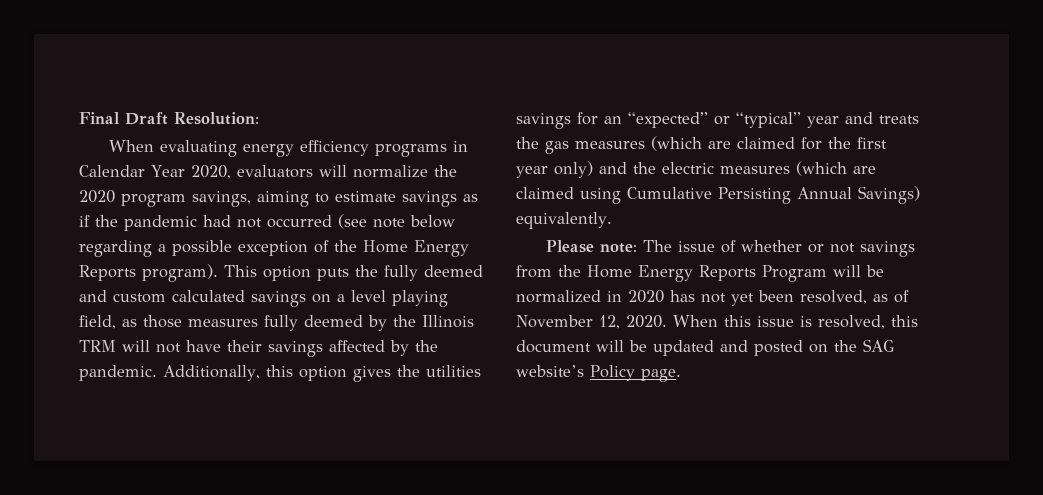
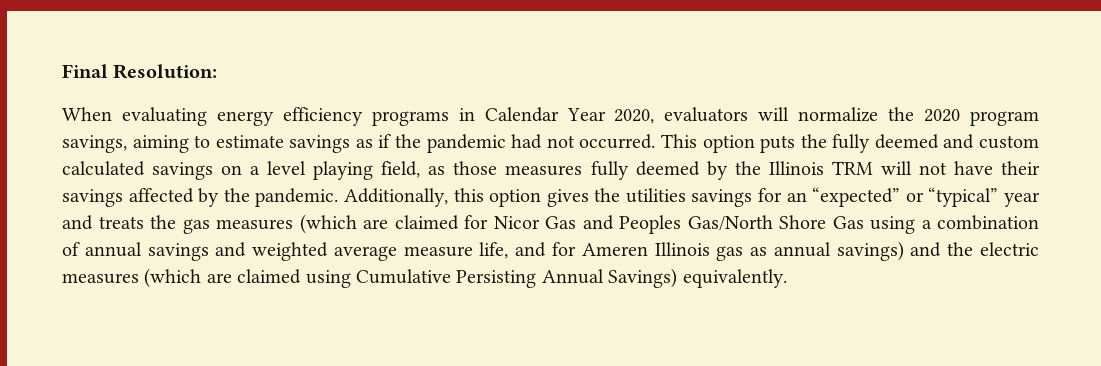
- Final Draft Resolution:
+ Final Resolution:
- When evaluating energy efficiency programs in Calendar Year 2020, evaluators will normalize the 2020 program savings, aiming to estimate savings as if the pandemic had not occurred (see note below regarding a possible exception of the Home Energy Reports program).
+ When evaluating energy efficiency programs in Calendar Year 2020, evaluators will normalize the 2020 program savings, aiming to estimate savings as if the pandemic had not occurred.
- Additionally, this option gives the utilities savings for an “expected” or “typical” year and treats the gas measures (which are claimed for the first year only) and the electric measures (which are claimed using Cumulative Persisting Annual Savings) equivalently.
+ Additionally, this option gives the utilities savings for an “expected” or “typical” year and treats the gas measures (which are claimed for Nicor Gas and Peoples Gas/North Shore Gas using a combination of annual savings and weighted average measure life, and for Ameren Illinois gas as annual savings) and the electric measures (which are claimed using Cumulative Persisting Annual Savings) equivalently.
- Please note: The issue of whether or not savings from the Home Energy Reports Program will be normalized in 2020 has not yet been resolved, as of November 12, 2020. When this issue is resolved, this document will be updated and posted on the SAG website’s Policy page.

